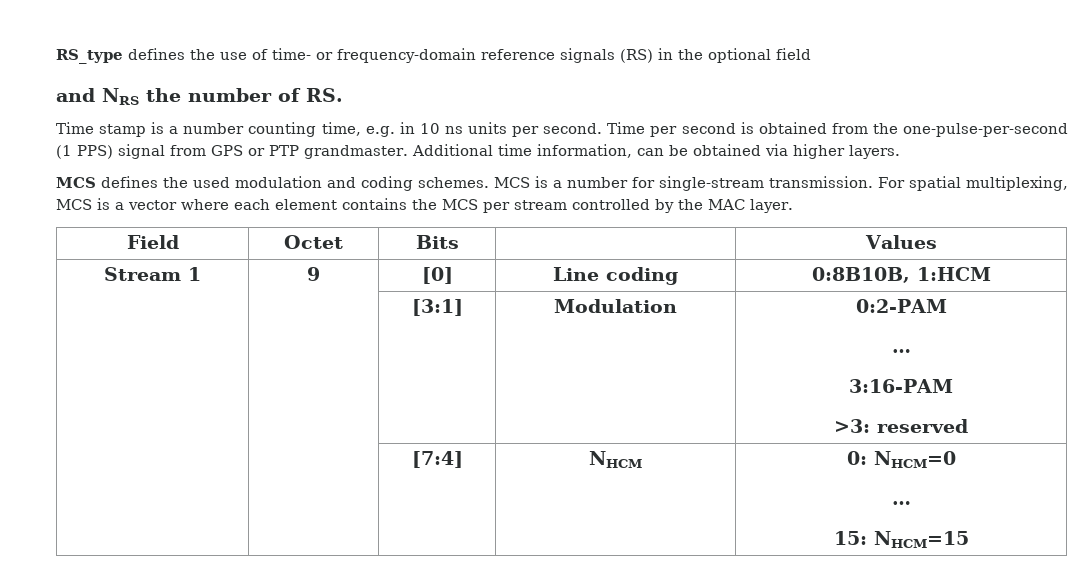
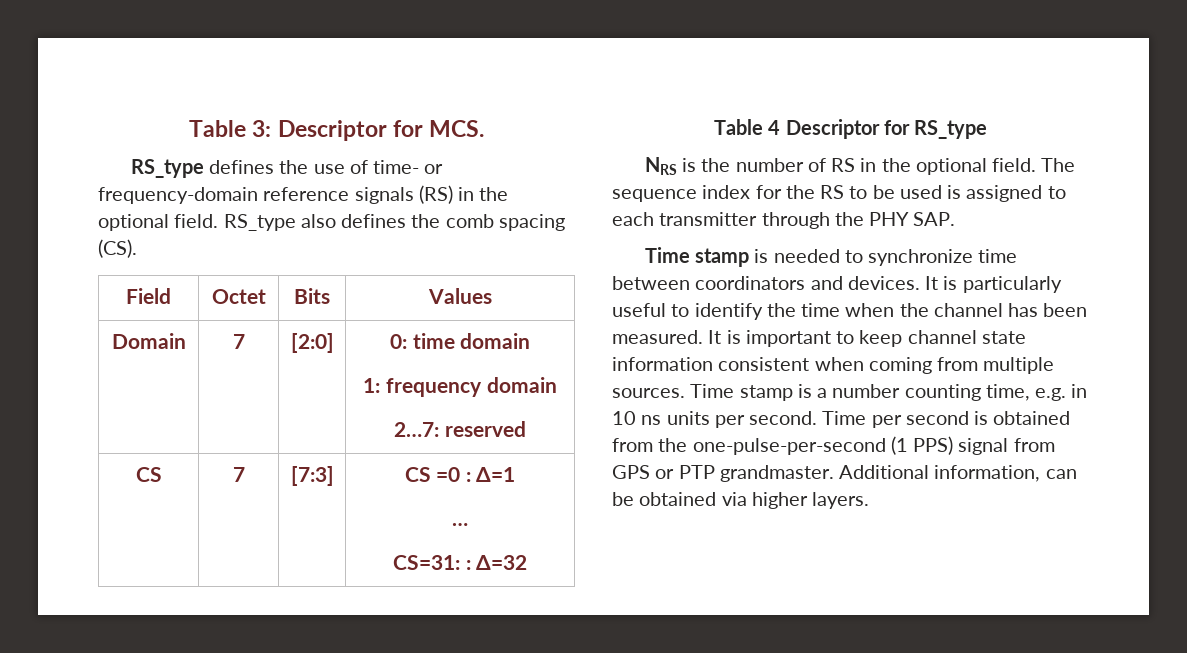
+ Table 3: Descriptor for MCS.
- RS_type defines the use of time- or frequency-domain reference signals (RS) in the optional field
- and NRS the number of RS.
- Time stamp is a number counting time, e.g. in 10 ns units per second.
+ RS_type defines the use of time- or frequency-domain reference signals (RS) in the optional field. RS_type also defines the comb spacing (CS).
+ Field | Octet | Bits | Values
+ Domain | 7 | [2:0] | 0: time domain
+ 1: frequency domain
+ 2…7: reserved
+ CS | 7 | [7:3] | CS =0 : Δ=1
+ …
+ CS=31: : Δ=32
+ Table 4 Descriptor for RS_type
+ NRS is the number of RS in the optional field. The sequence index for the RS to be used is assigned to each transmitter through the PHY SAP.
+ Time stamp is needed to synchronize time between coordinators and devices. It is particularly useful to identify the time when the channel has been measured. It is important to keep channel state information consistent when coming from multiple sources. Time stamp is a number counting time, e.g. in 10 ns units per second.
- Additional time information, can be obtained via higher layers.
+ Additional information, can be obtained via higher layers.
- MCS defines the used modulation and coding schemes. MCS is a number for single-stream transmission. For spatial multiplexing, MCS is a vector where each element contains the MCS per stream controlled by the MAC layer.
- Field | Octet | Bits | | Values
- Stream 1 | 9 | [0] | Line coding | 0:8B10B, 1:HCM
- | | [3:1] | Modulation | 0:2-PAM
- …
- 3:16-PAM
- >3: reserved
- | | [7:4] | NHCM | 0: NHCM=0
- …
- 15: NHCM=15

